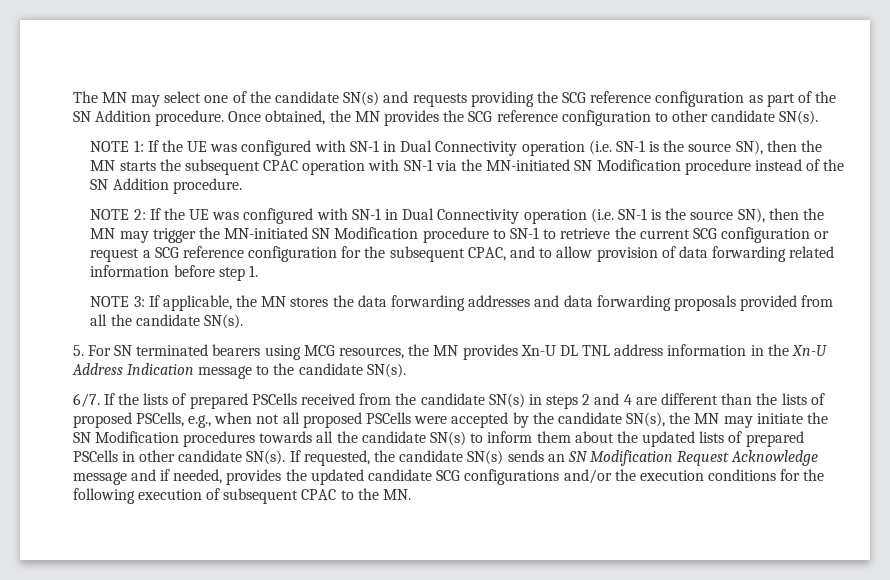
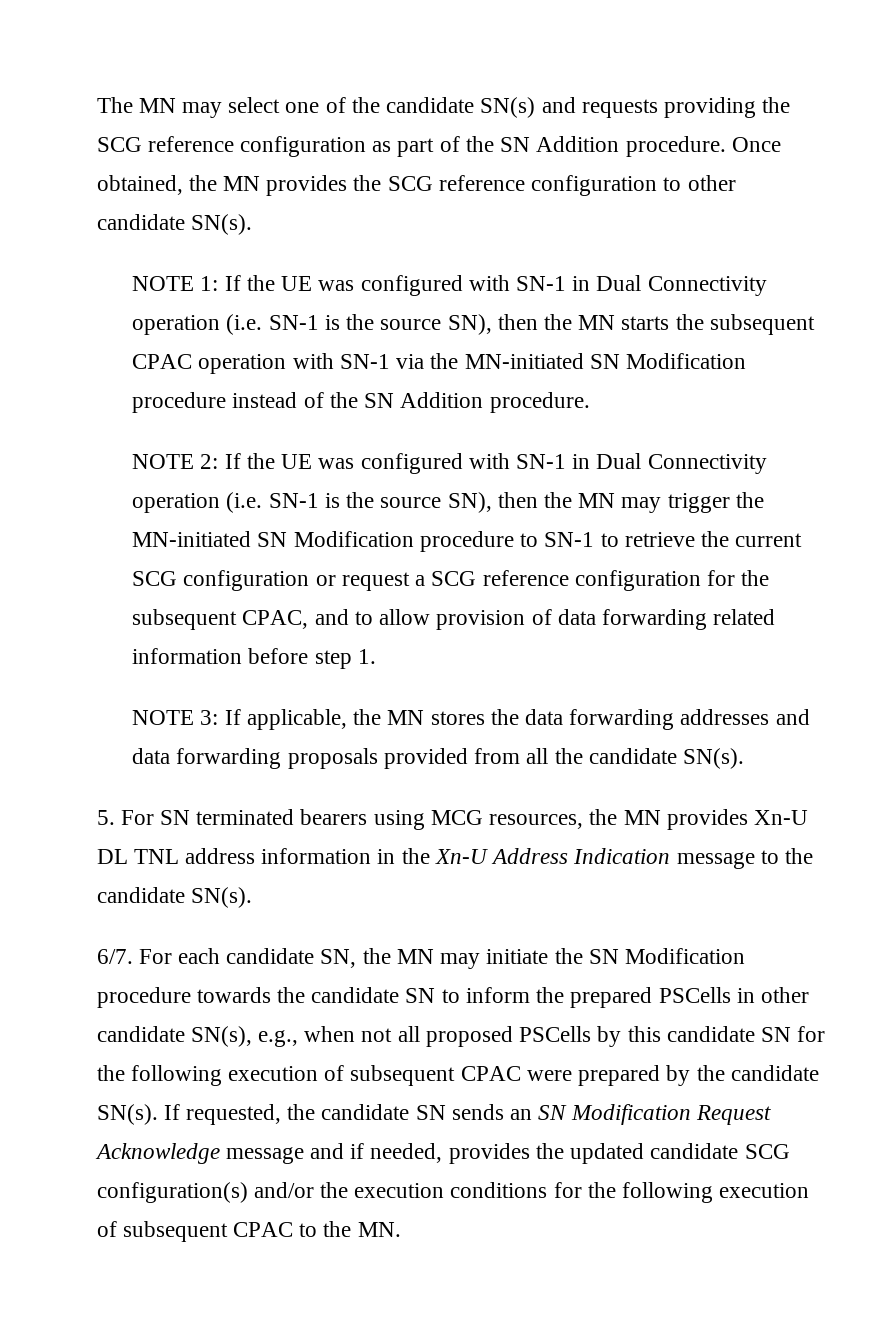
- If the lists of prepared PSCells received from the candidate SN(s) in steps 2 and 4 are different than the lists of proposed PSCells, e.g., when not all proposed PSCells were accepted by the candidate SN(s), the MN may initiate the SN Modification procedures towards all the candidate SN(s) to inform them about the updated lists of prepared PSCells in other candidate SN(s).
+ For each candidate SN, the MN may initiate the SN Modification procedure towards the candidate SN to inform the prepared PSCells in other candidate SN(s), e.g., when not all proposed PSCells by this candidate SN for the following execution of subsequent CPAC were prepared by the candidate SN(s).
- If requested, the candidate SN(s) sends an SN Modification Request Acknowledge message and if needed, provides the updated candidate SCG configurations and/or the execution conditions for the following execution of subsequent CPAC to the MN.
+ If requested, the candidate SN sends an SN Modification Request Acknowledge message and if needed, provides the updated candidate SCG configuration(s) and/or the execution conditions for the following execution of subsequent CPAC to the MN.

